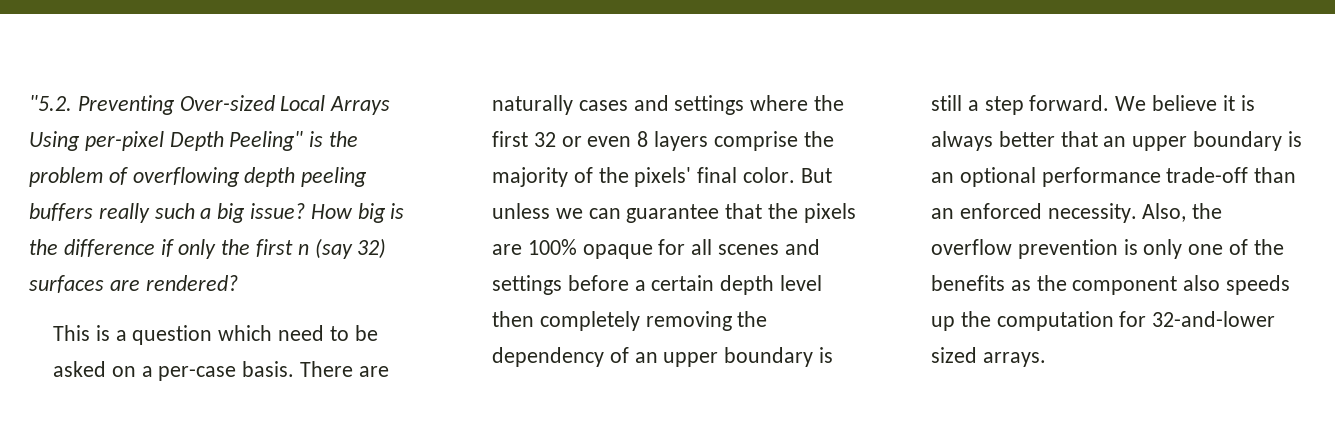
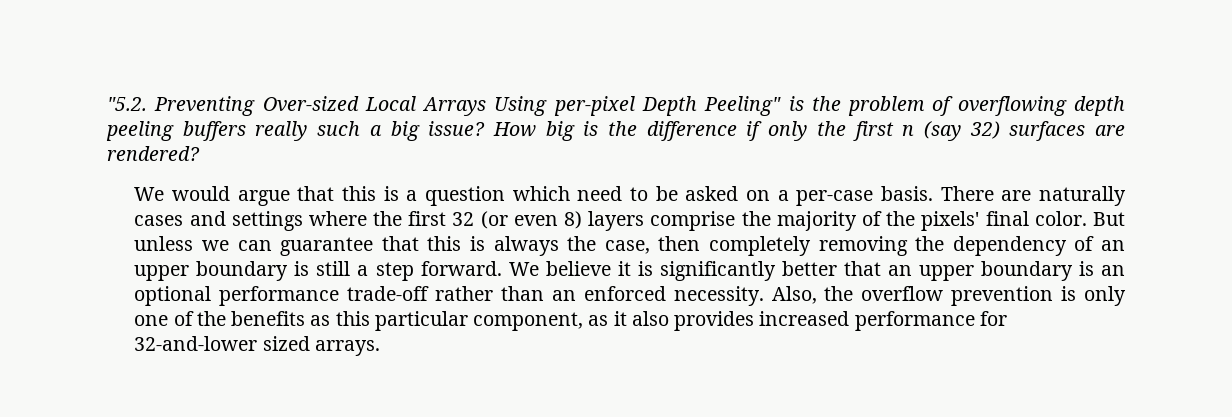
- This is a question which need to be asked on a per-case basis.
+ We would argue that this is a question which need to be asked on a per-case basis.
- There are naturally cases and settings where the first 32 or even 8 layers comprise the majority of the pixels' final color.
+ There are naturally cases and settings where the first 32 (or even 8) layers comprise the majority of the pixels' final color.
- But unless we can guarantee that the pixels are 100% opaque for all scenes and settings before a certain depth level then completely removing the dependency of an upper boundary is still a step forward.
+ But unless we can guarantee that this is always the case, then completely removing the dependency of an upper boundary is still a step forward.
- We believe it is always better that an upper boundary is an optional performance trade-off than an enforced necessity.
+ We believe it is significantly better that an upper boundary is an optional performance trade-off rather than an enforced necessity.
- Also, the overflow prevention is only one of the benefits as the component also speeds up the computation for 32-and-lower sized arrays.
+ Also, the overflow prevention is only one of the benefits as this particular component, as it also provides increased performance for 32-and-lower sized arrays.

